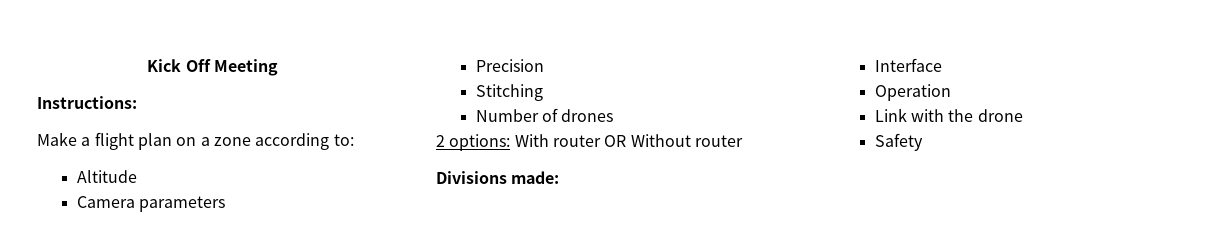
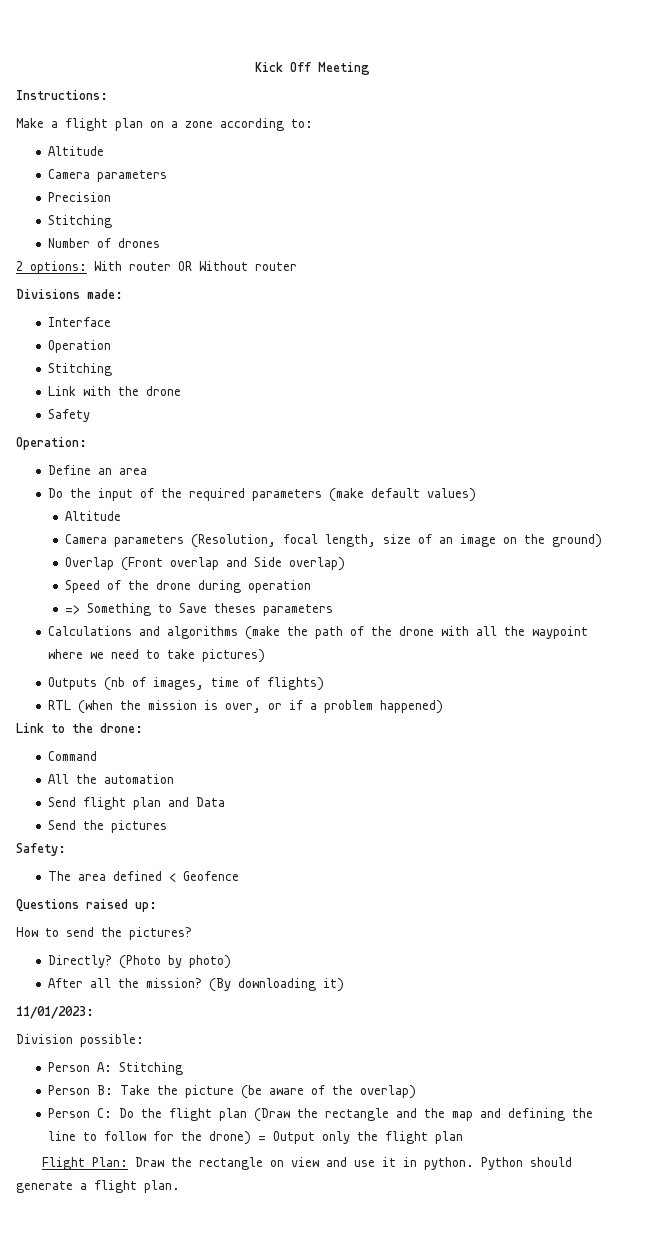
  Operation
+ Stitching
+ Operation:
+ Define an area
+ Do the input of the required parameters (make default values)
+ Altitude
+ Camera parameters (Resolution, focal length, size of an image on the ground)
+ Overlap (Front overlap and Side overlap)
+ Speed of the drone during operation
+ => Something to Save theses parameters
+ Calculations and algorithms (make the path of the drone with all the waypoint where we need to take pictures)
+ Outputs (nb of images, time of flights)
+ RTL (when the mission is over, or if a problem happened)
+ Link to the drone:
+ Command
+ All the automation
+ Send flight plan and Data
+ Send the pictures
+ Safety:
+ The area defined < Geofence
+ Questions raised up:
+ How to send the pictures?
+ Directly? (Photo by photo)
+ After all the mission? (By downloading it)
+ 11/01/2023:
+ Division possible:
+ Person A: Stitching
+ Person B: Take the picture (be aware of the overlap)
+ Person C: Do the flight plan (Draw the rectangle and the map and defining the line to follow for the drone) = Output only the flight plan
+ Flight Plan: Draw the rectangle on view and use it in python. Python should generate a flight plan.

